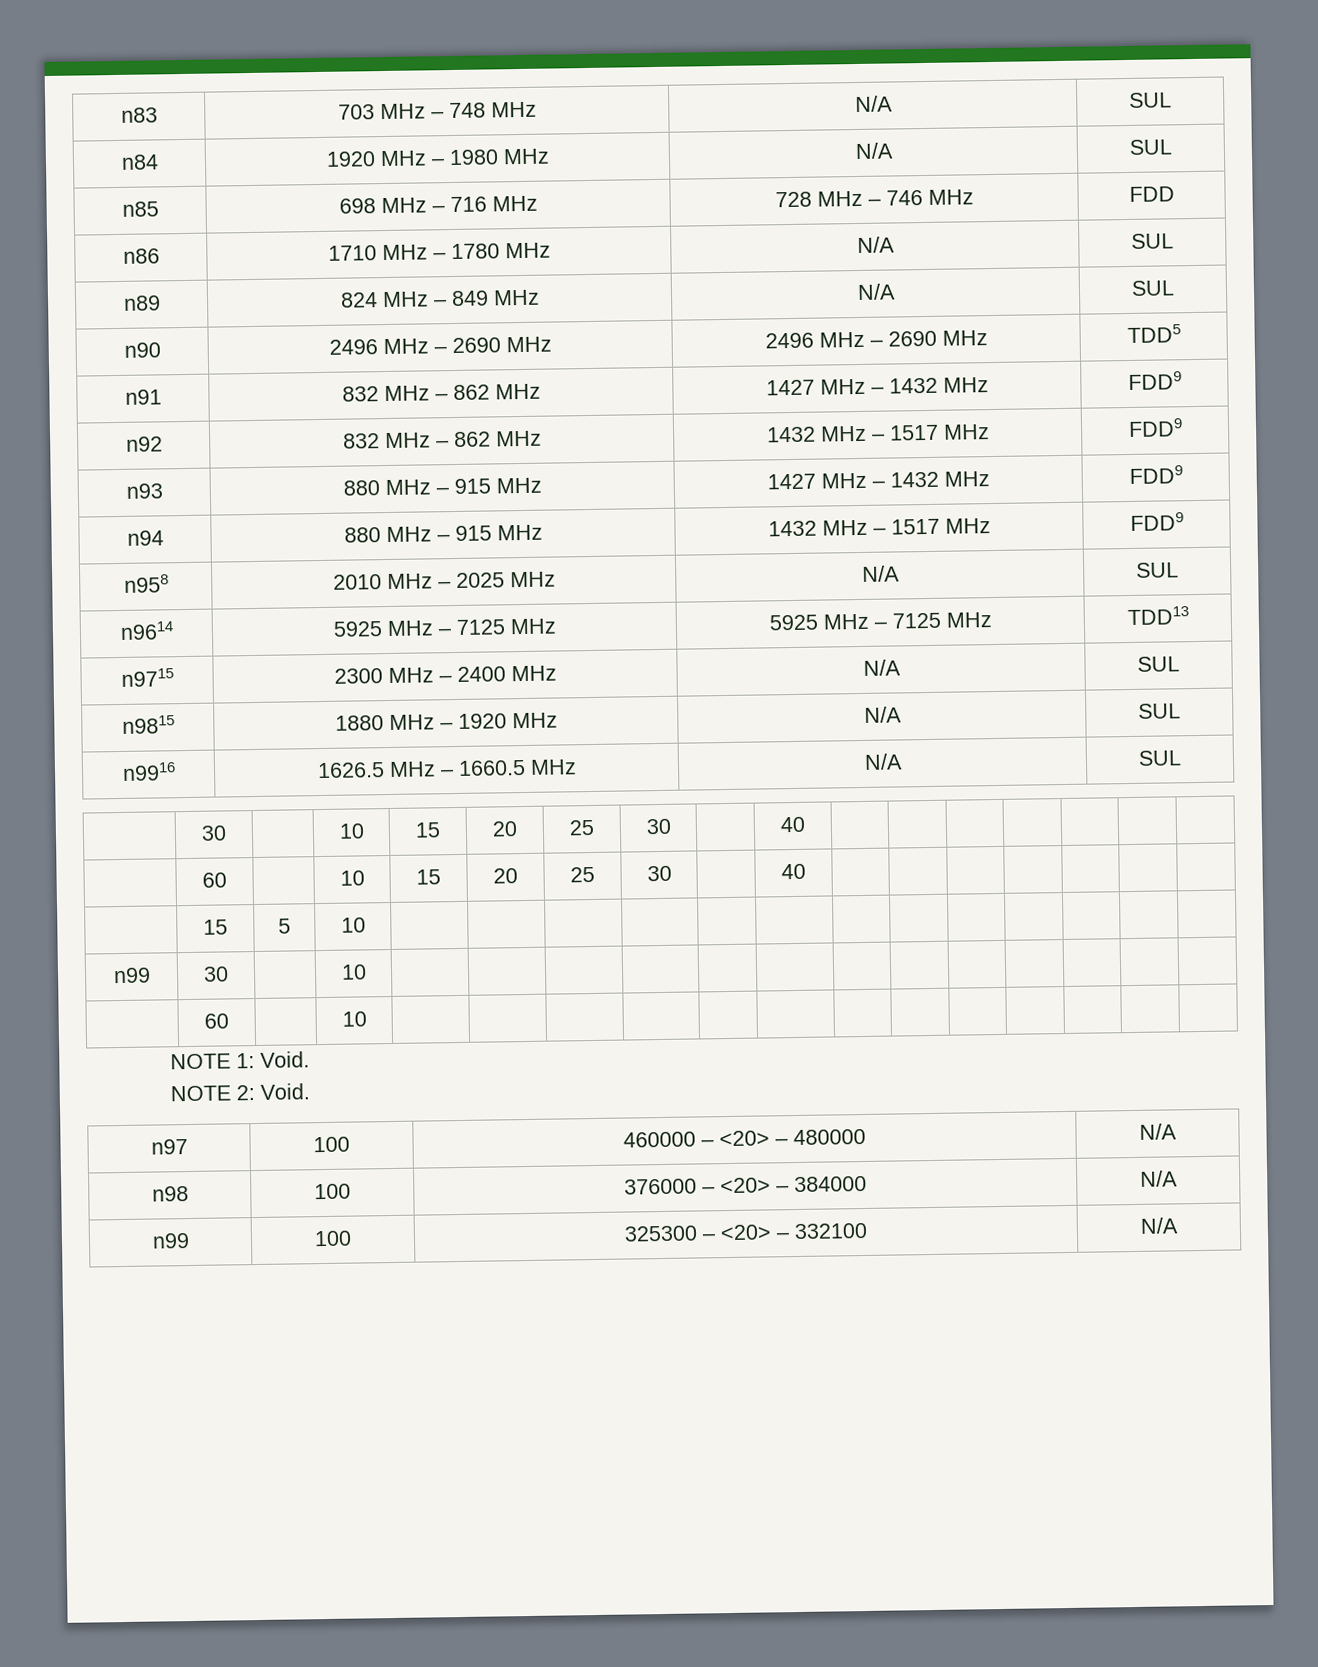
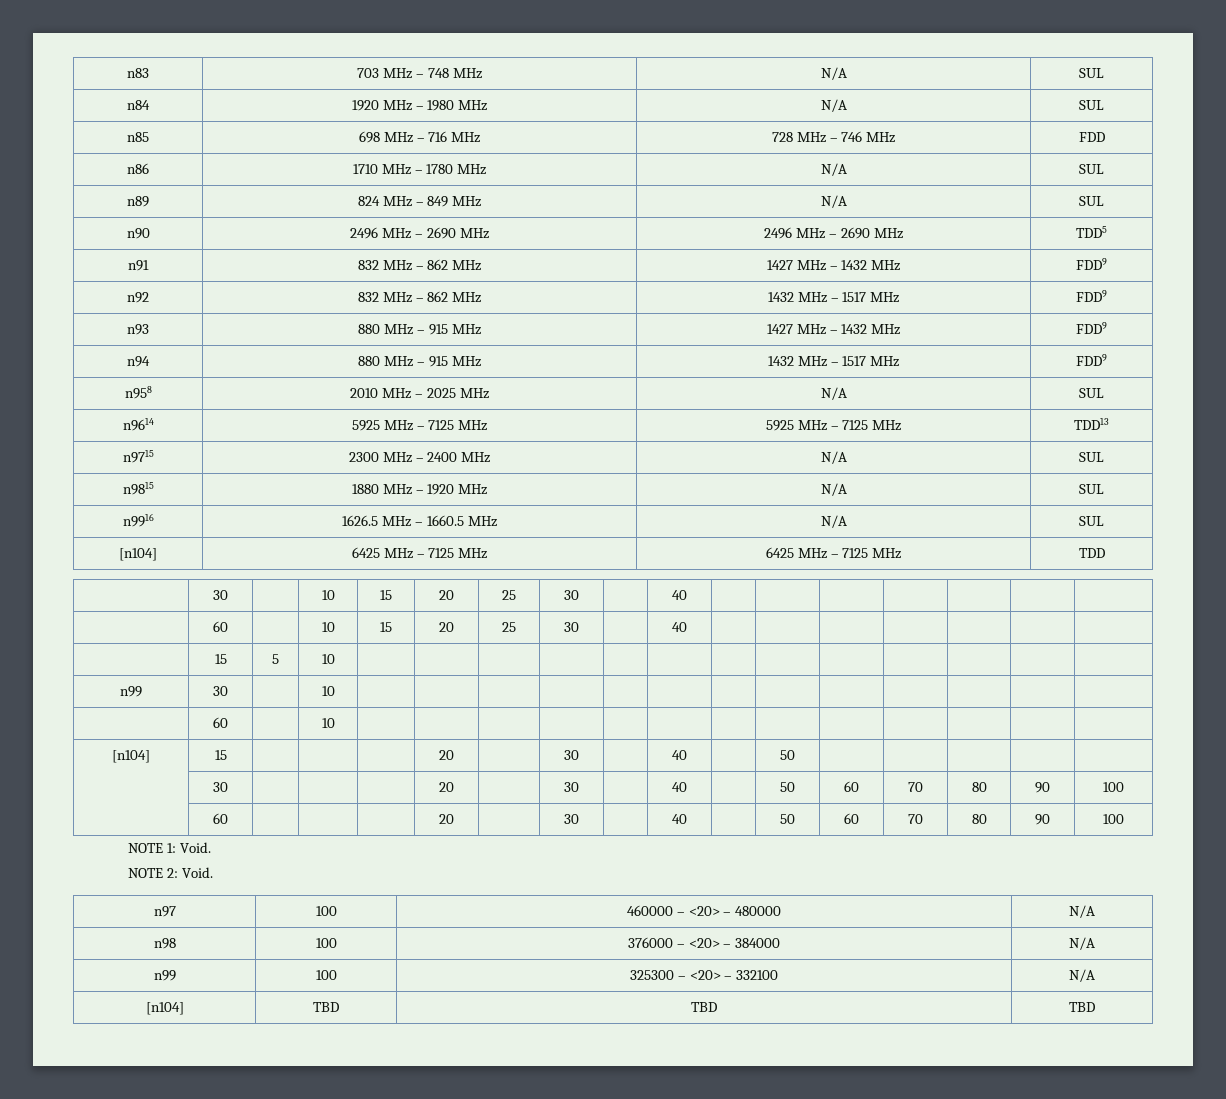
+ [n104] | 6425 MHz – 7125 MHz | 6425 MHz – 7125 MHz | TDD
+ [n104] | 15 | | | | 20 | | 30 | | 40 | | 50 | | | | |
+ | 30 | | | | 20 | | 30 | | 40 | | 50 | 60 | 70 | 80 | 90 | 100
+ | 60 | | | | 20 | | 30 | | 40 | | 50 | 60 | 70 | 80 | 90 | 100
+ [n104] | TBD | TBD | TBD

